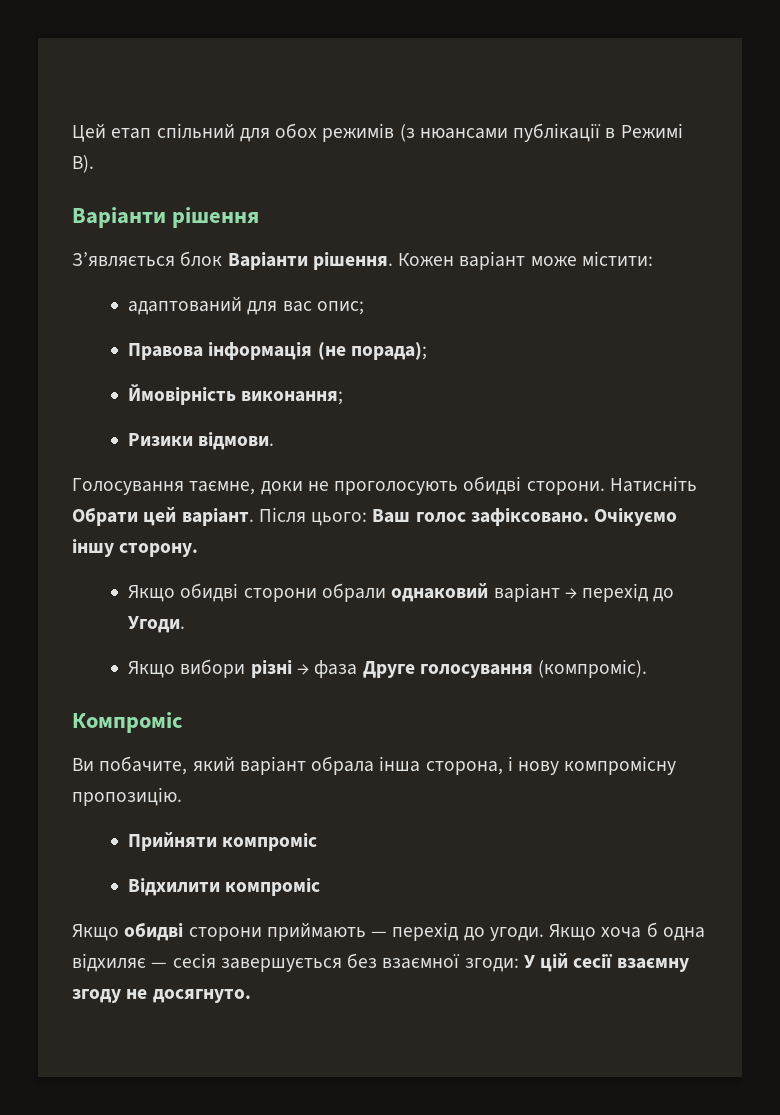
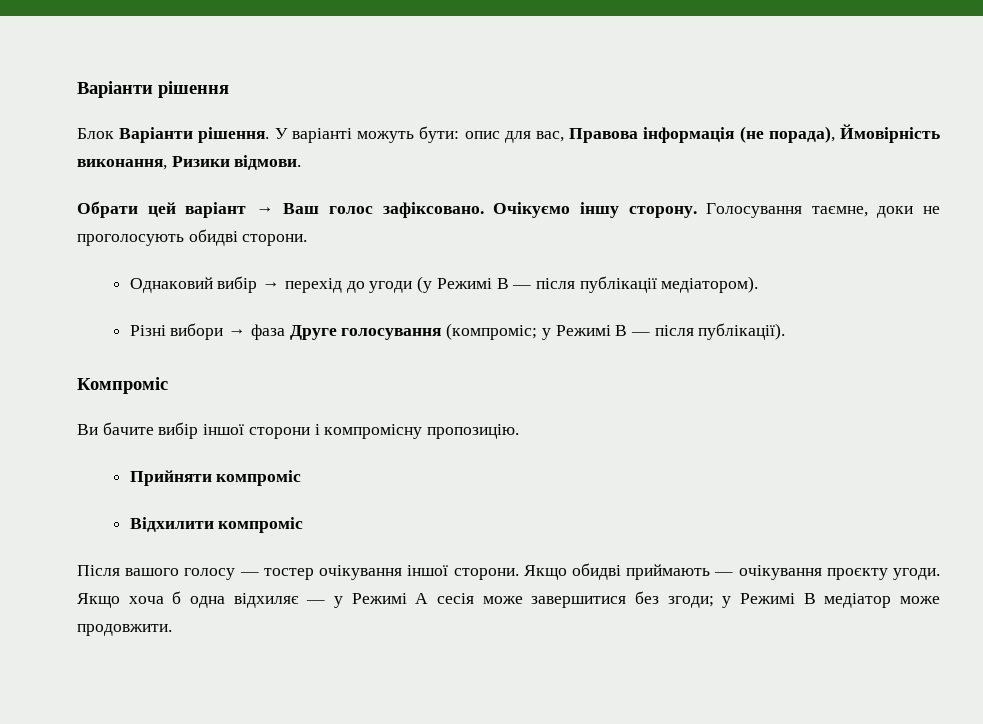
- Цей етап спільний для обох режимів (з нюансами публікації в Режимі B).
  Варіанти рішення
- З’являється блок Варіанти рішення. Кожен варіант може містити:
- адаптований для вас опис;
- Правова інформація (не порада);
- Ймовірність виконання;
- Ризики відмови.
- Голосування таємне, доки не проголосують обидві сторони. Натисніть Обрати цей варіант. Після цього: Ваш голос зафіксовано. Очікуємо іншу сторону.
- Якщо обидві сторони обрали однаковий варіант → перехід до Угоди.
- Якщо вибори різні → фаза Друге голосування (компроміс).
+ Блок Варіанти рішення. У варіанті можуть бути: опис для вас, Правова інформація (не порада), Ймовірність виконання, Ризики відмови.
+ Обрати цей варіант → Ваш голос зафіксовано. Очікуємо іншу сторону. Голосування таємне, доки не проголосують обидві сторони.
+ Однаковий вибір → перехід до угоди (у Режимі B — після публікації медіатором).
+ Різні вибори → фаза Друге голосування (компроміс; у Режимі B — після публікації).
  Компроміс
- Ви побачите, який варіант обрала інша сторона, і нову компромісну пропозицію.
+ Ви бачите вибір іншої сторони і компромісну пропозицію.
- Якщо обидві сторони приймають — перехід до угоди.
+ Після вашого голосу — тостер очікування іншої сторони. Якщо обидві приймають — очікування проєкту угоди.
- Якщо хоча б одна відхиляє — сесія завершується без взаємної згоди: У цій сесії взаємну згоду не досягнуто.
+ Якщо хоча б одна відхиляє — у Режимі A сесія може завершитися без згоди; у Режимі B медіатор може продовжити.

